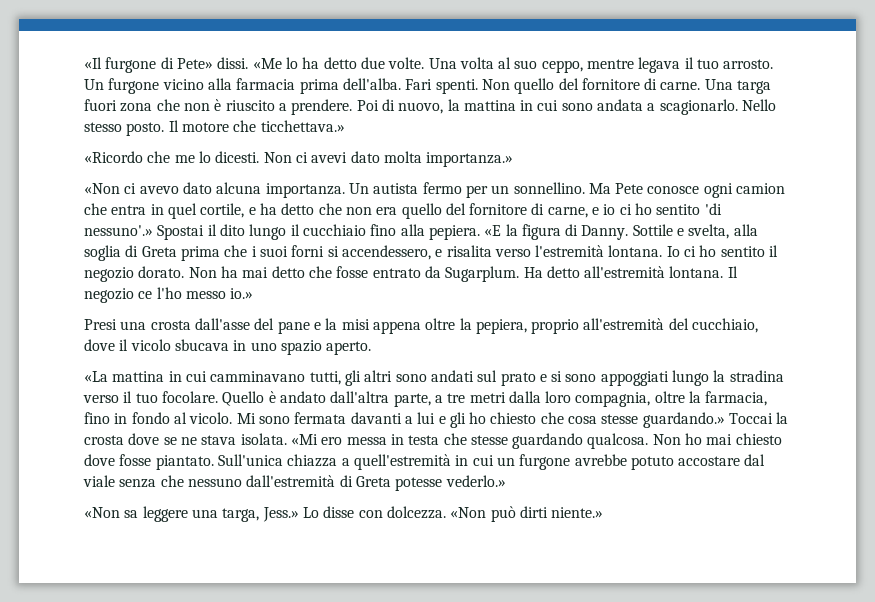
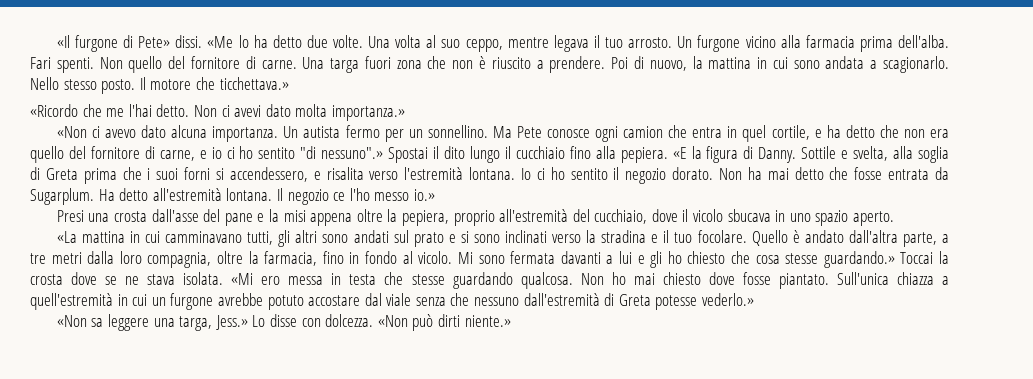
- «Ricordo che me lo dicesti.
+ «Ricordo che me l'hai detto.
- Ma Pete conosce ogni camion che entra in quel cortile, e ha detto che non era quello del fornitore di carne, e io ci ho sentito 'di nessuno'.»
+ Ma Pete conosce ogni camion che entra in quel cortile, e ha detto che non era quello del fornitore di carne, e io ci ho sentito "di nessuno".»
- Non ha mai detto che fosse entrato da Sugarplum.
+ Non ha mai detto che fosse entrata da Sugarplum.
- «La mattina in cui camminavano tutti, gli altri sono andati sul prato e si sono appoggiati lungo la stradina verso il tuo focolare.
+ «La mattina in cui camminavano tutti, gli altri sono andati sul prato e si sono inclinati verso la stradina e il tuo focolare.

